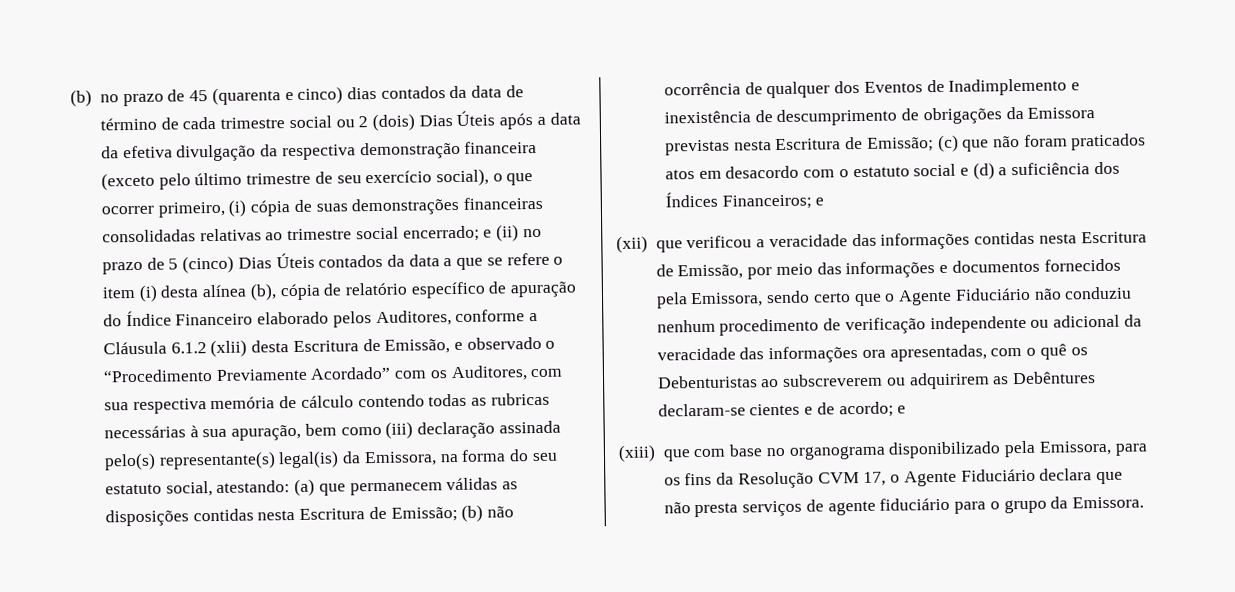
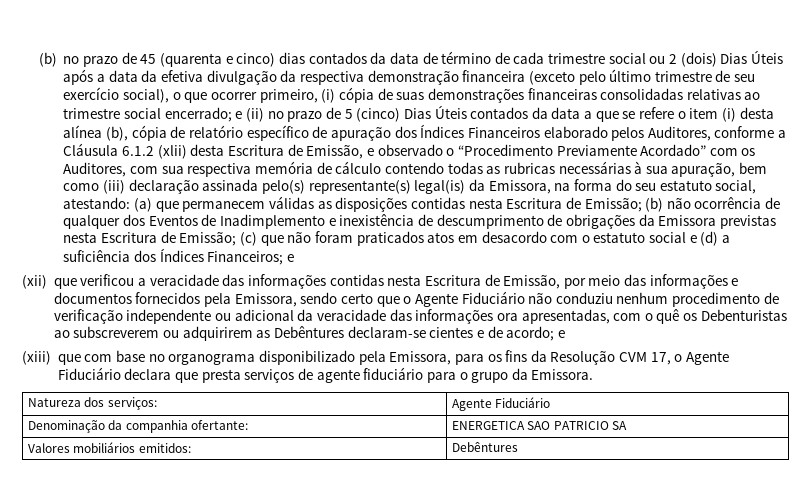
- e (ii) no prazo de 5 (cinco) Dias Úteis contados da data a que se refere o item (i) desta alínea (b), cópia de relatório específico de apuração do Índice Financeiro elaborado pelos Auditores, conforme a Cláusula 6.1.2 (xlii) desta Escritura de Emissão, e observado o “Procedimento Previamente Acordado” com os Auditores, com sua respectiva memória de cálculo contendo todas as rubricas necessárias à sua apuração, bem como (iii) declaração assinada pelo(s) representante(s) legal(is) da Emissora, na forma do seu estatuto social, atestando:
+ e (ii) no prazo de 5 (cinco) Dias Úteis contados da data a que se refere o item (i) desta alínea (b), cópia de relatório específico de apuração dos Índices Financeiros elaborado pelos Auditores, conforme a Cláusula 6.1.2 (xlii) desta Escritura de Emissão, e observado o “Procedimento Previamente Acordado” com os Auditores, com sua respectiva memória de cálculo contendo todas as rubricas necessárias à sua apuração, bem como (iii) declaração assinada pelo(s) representante(s) legal(is) da Emissora, na forma do seu estatuto social, atestando:
- (xiii) que com base no organograma disponibilizado pela Emissora, para os fins da Resolução CVM 17, o Agente Fiduciário declara que não presta serviços de agente fiduciário para o grupo da Emissora.
+ (xiii) que com base no organograma disponibilizado pela Emissora, para os fins da Resolução CVM 17, o Agente Fiduciário declara que presta serviços de agente fiduciário para o grupo da Emissora.
+ Natureza dos serviços: | Agente Fiduciário
+ Denominação da companhia ofertante: | ENERGETICA SAO PATRICIO SA
+ Valores mobiliários emitidos: | Debêntures

